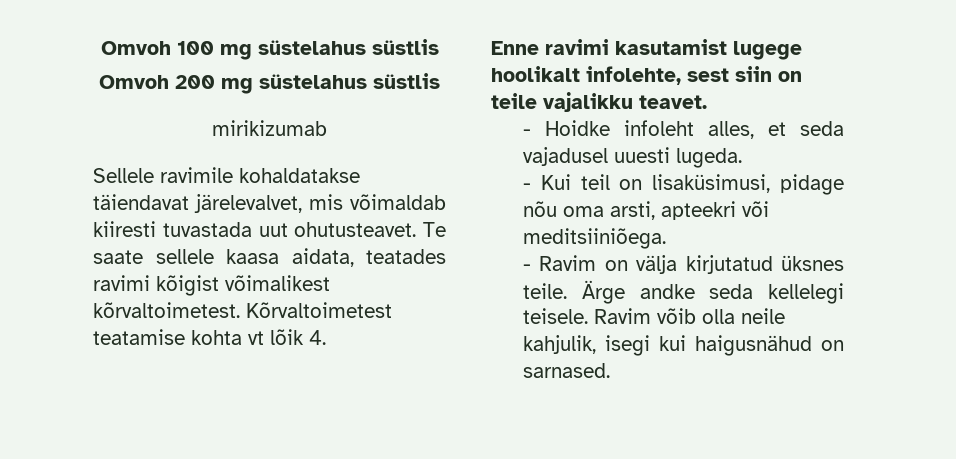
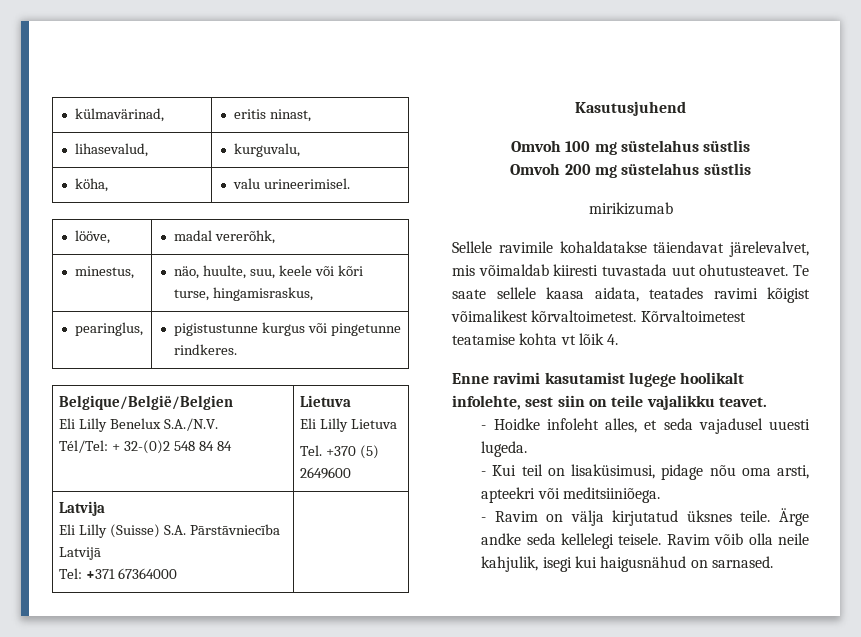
+ külmavärinad, | eritis ninast,
+ lihasevalud, | kurguvalu,
+ köha, | valu urineerimisel.
+ lööve, | madal vererõhk,
+ minestus, | näo, huulte, suu, keele või kõri turse, hingamisraskus,
+ pearinglus, | pigistustunne kurgus või pingetunne rindkeres.
+ Belgique/België/Belgien
+ Eli Lilly Benelux S.A./N.V.
+ Tél/Tel: + 32-(0)2 548 84 84 | Lietuva
+ Eli Lilly Lietuva
+ Tel. +370 (5) 2649600
+ Latvija
+ Eli Lilly (Suisse) S.A. Pārstāvniecība Latvijā
+ Tel: +371 67364000 |
+ Kasutusjuhend

